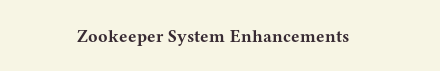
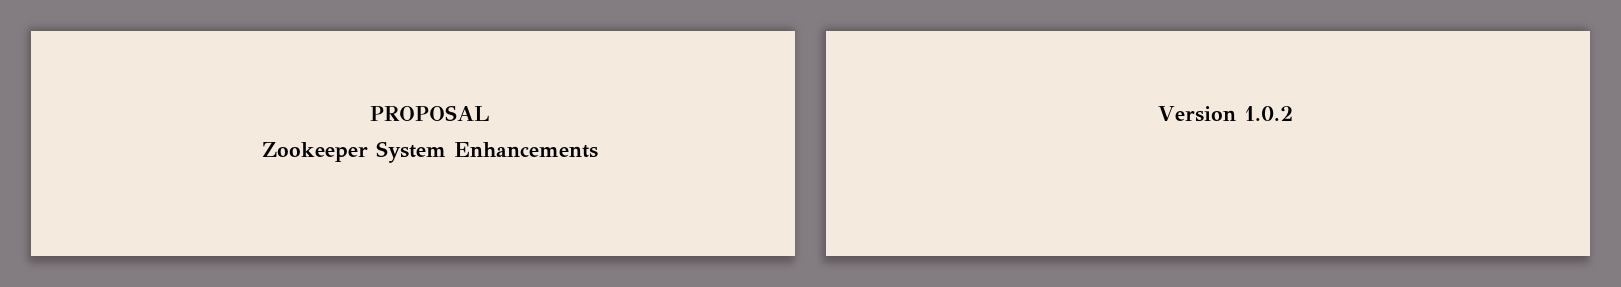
+ PROPOSAL
+ Version 1.0.2

